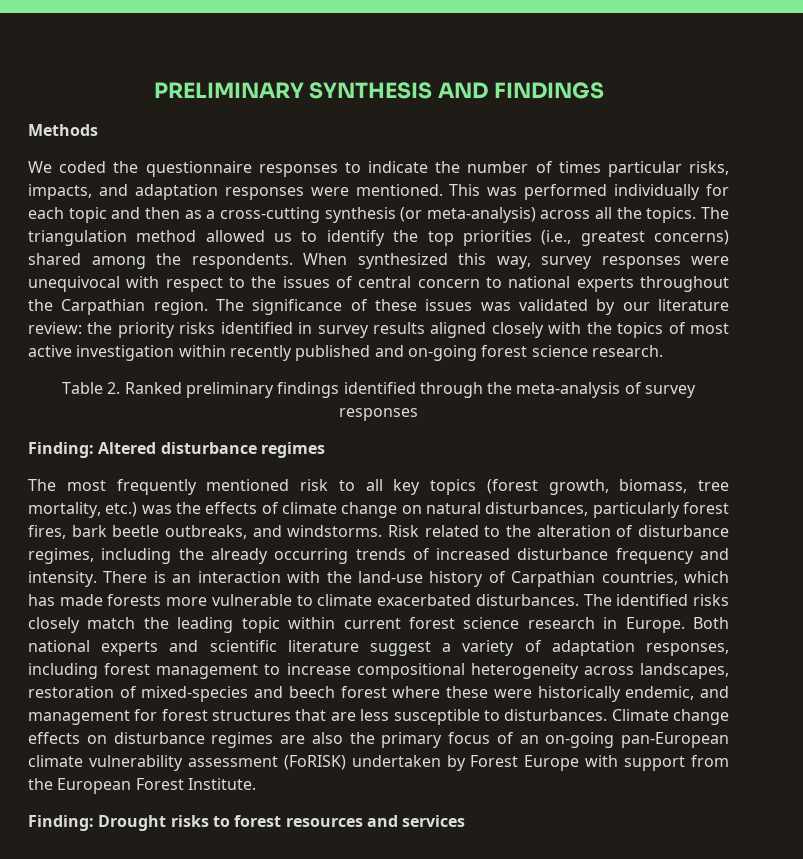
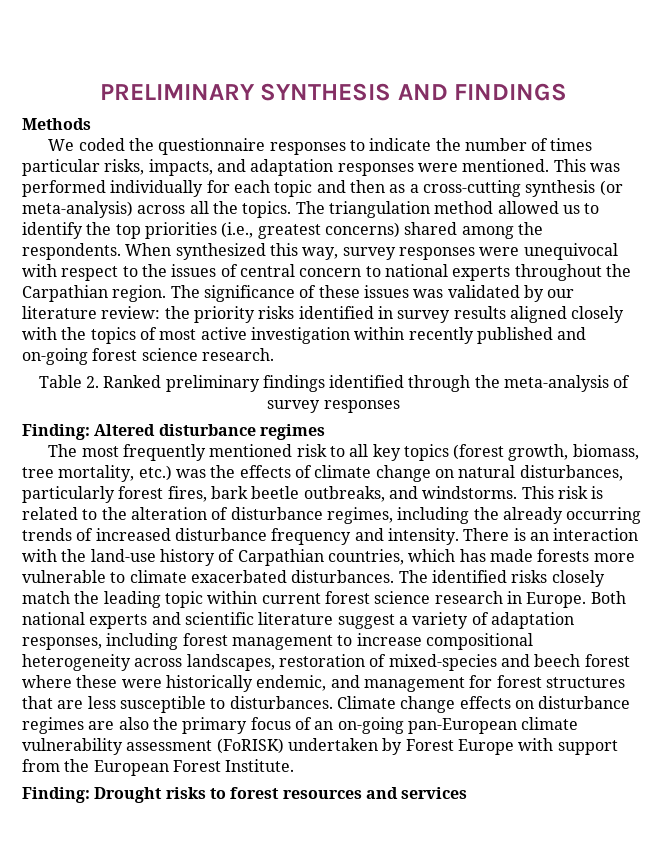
- Risk related to the alteration of disturbance regimes, including the already occurring trends of increased disturbance frequency and intensity.
+ This risk is related to the alteration of disturbance regimes, including the already occurring trends of increased disturbance frequency and intensity.

